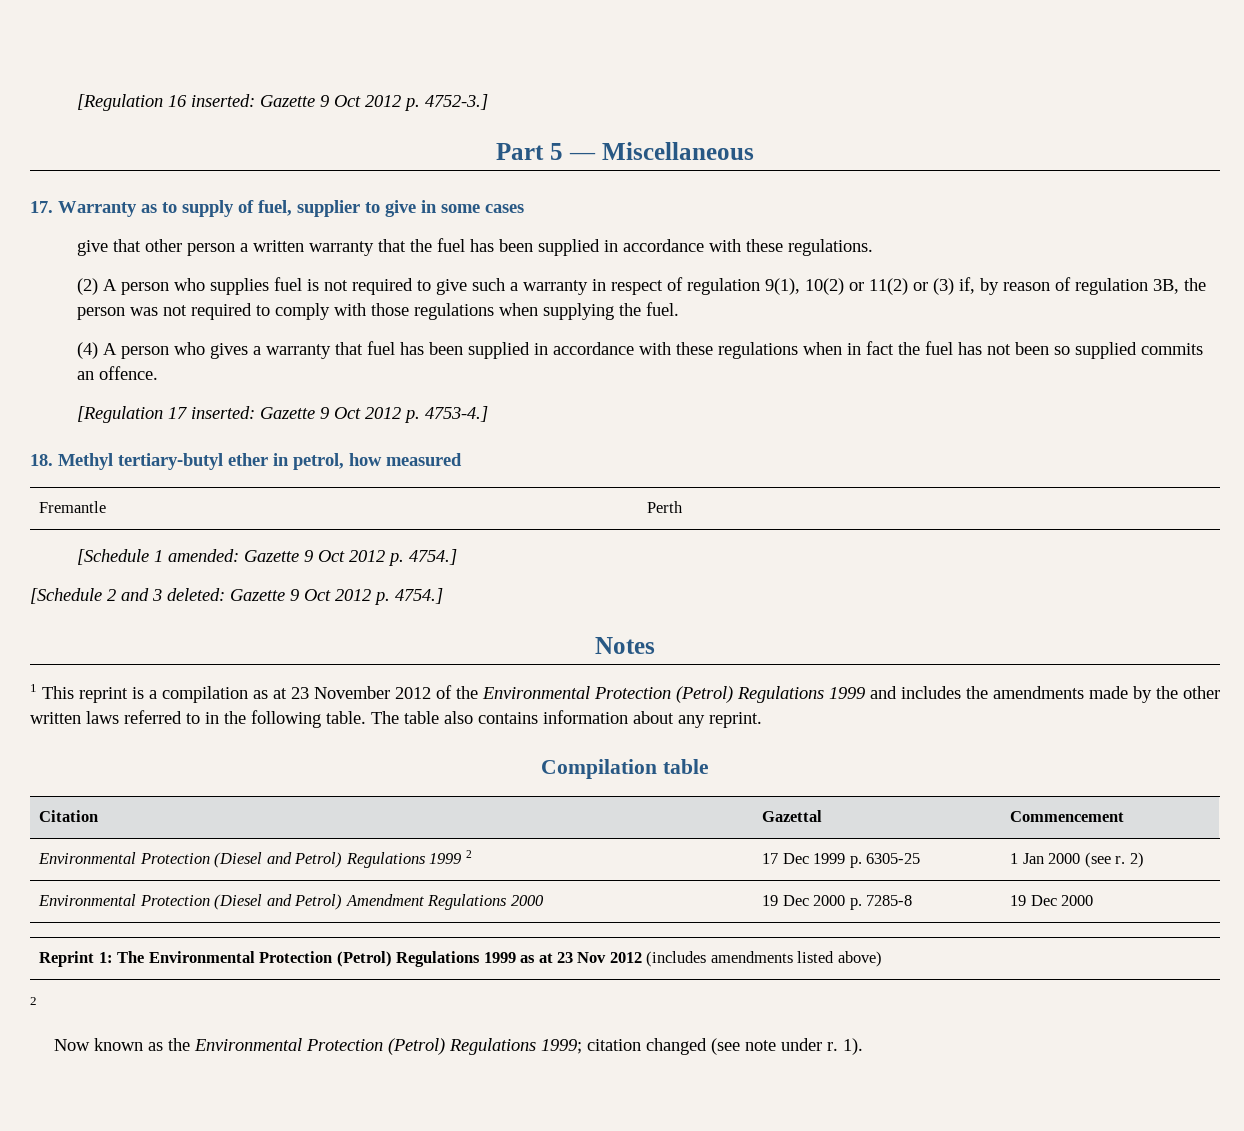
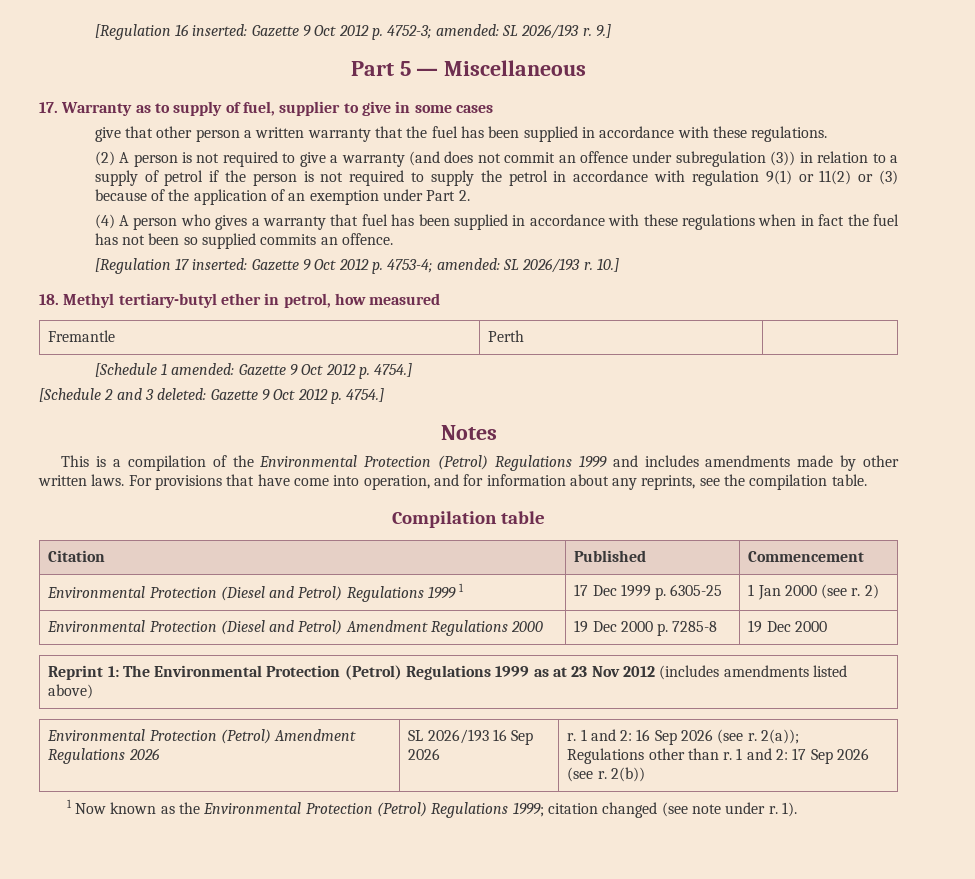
- [Regulation 16 inserted: Gazette 9 Oct 2012 p. 4752-3.]
+ [Regulation 16 inserted: Gazette 9 Oct 2012 p. 4752-3; amended: SL 2026/193 r. 9.]
- (2) A person who supplies fuel is not required to give such a warranty in respect of regulation 9(1), 10(2) or 11(2) or (3) if, by reason of regulation 3B, the person was not required to comply with those regulations when supplying the fuel.
+ (2) A person is not required to give a warranty (and does not commit an offence under subregulation (3)) in relation to a supply of petrol if the person is not required to supply the petrol in accordance with regulation 9(1) or 11(2) or (3) because of the application of an exemption under Part 2.
- [Regulation 17 inserted: Gazette 9 Oct 2012 p. 4753-4.]
+ [Regulation 17 inserted: Gazette 9 Oct 2012 p. 4753-4; amended: SL 2026/193 r. 10.]
- 1 This reprint is a compilation as at 23 November 2012 of the Environmental Protection (Petrol) Regulations 1999 and includes the amendments made by the other written laws referred to in the following table. The table also contains information about any reprint.
+ This is a compilation of the Environmental Protection (Petrol) Regulations 1999 and includes amendments made by other written laws. For provisions that have come into operation, and for information about any reprints, see the compilation table.
- Citation | Gazettal | Commencement
+ Citation | Published | Commencement
- Environmental Protection (Diesel and Petrol) Regulations 1999 2 | 17 Dec 1999 p. 6305-25 | 1 Jan 2000 (see r. 2)
+ Environmental Protection (Diesel and Petrol) Regulations 1999 1 | 17 Dec 1999 p. 6305-25 | 1 Jan 2000 (see r. 2)
  Reprint 1: The Environmental Protection (Petrol) Regulations 1999 as at 23 Nov 2012 (includes amendments listed above)
- 2
- Now known as the Environmental Protection (Petrol) Regulations 1999; citation changed (see note under r.
+ Environmental Protection (Petrol) Amendment Regulations 2026 | SL 2026/193 16 Sep 2026 | r. 1 and 2: 16 Sep 2026 (see r. 2(a));
+ Regulations other than r. 1 and 2: 17 Sep 2026 (see r. 2(b))
+ 1 Now known as the Environmental Protection (Petrol) Regulations 1999; citation changed (see note under r.

